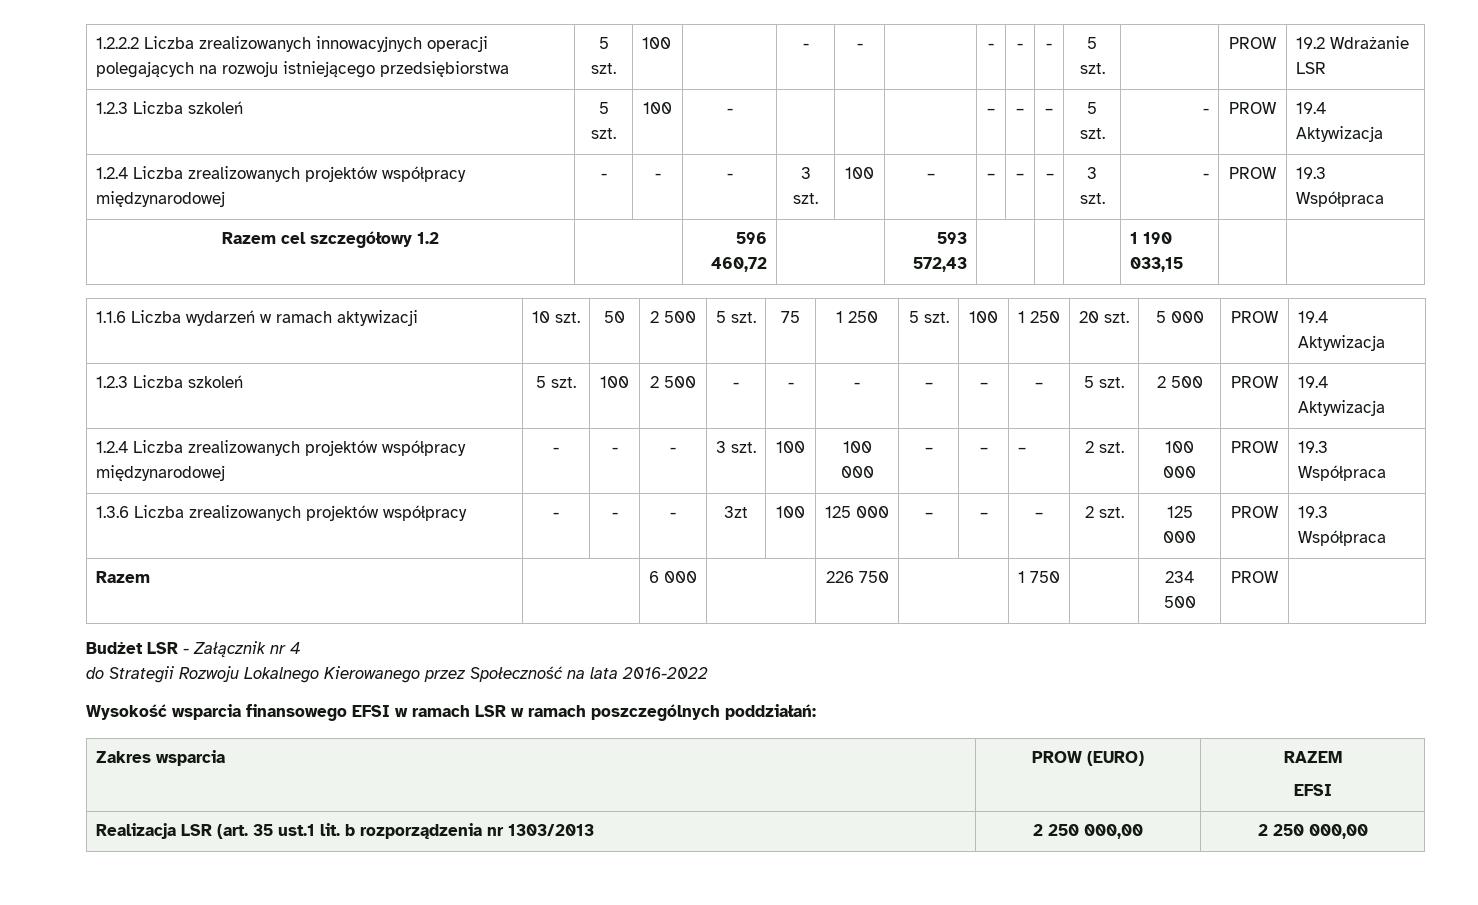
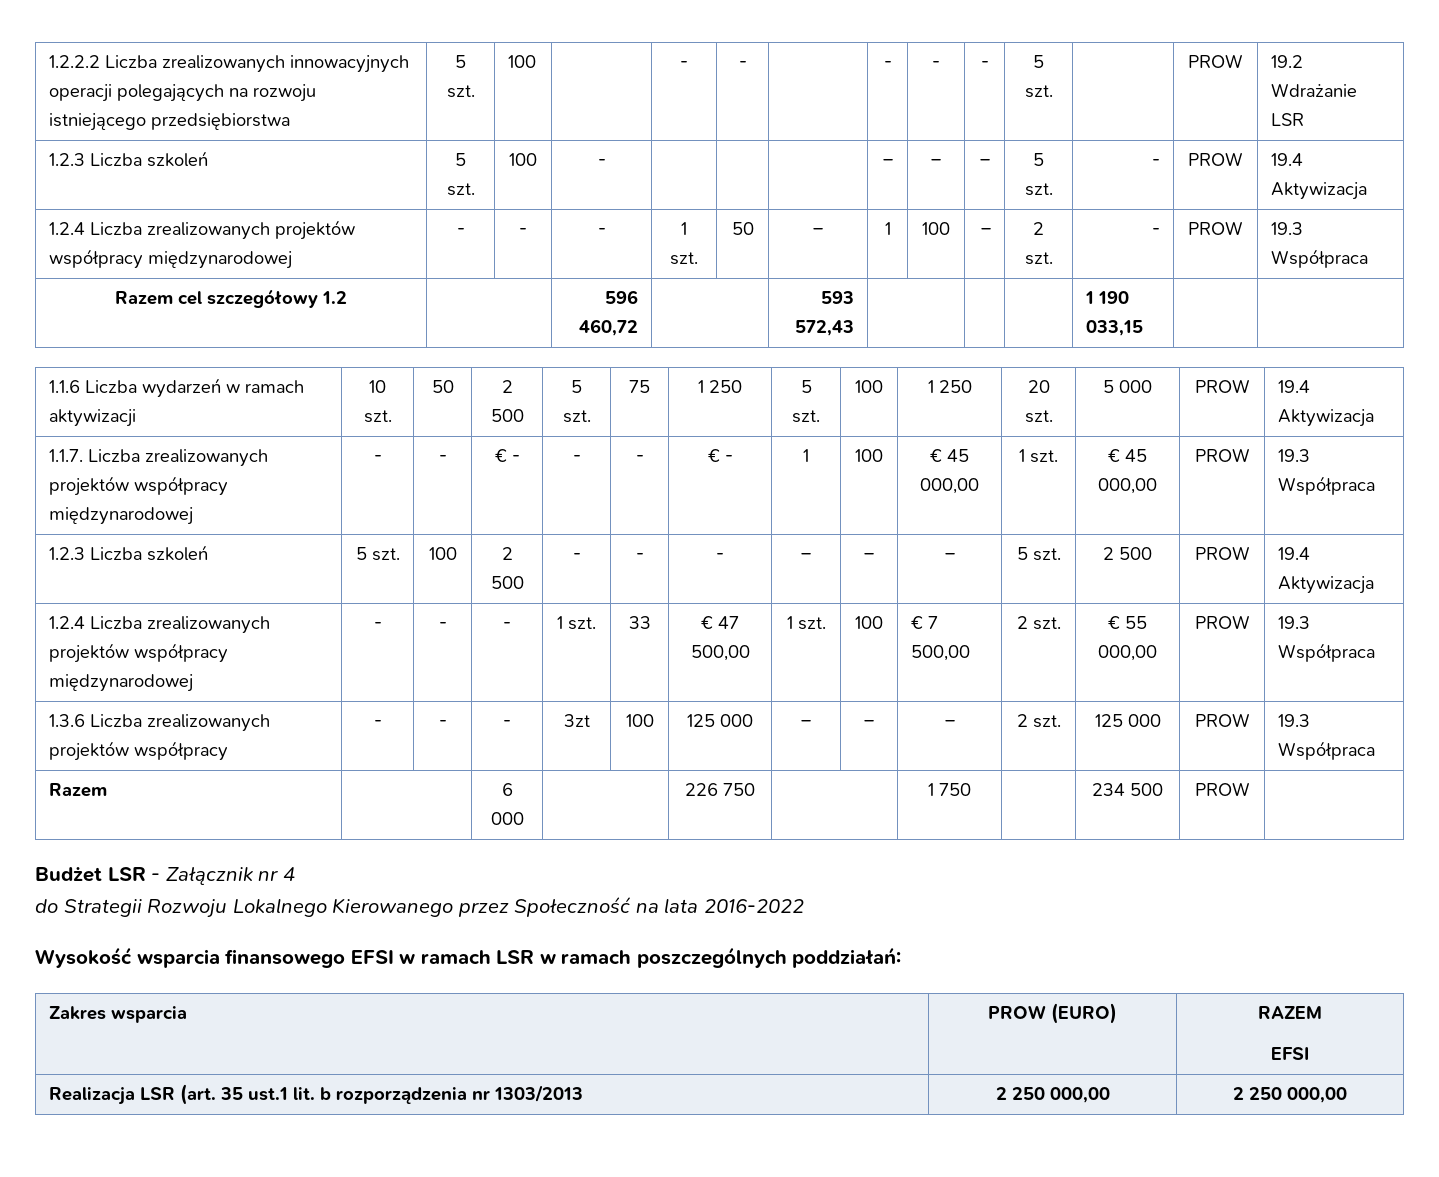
- 1.2.4 Liczba zrealizowanych projektów współpracy międzynarodowej | - | - | - | 3 szt. | 100 | – | – | – | – | 3 szt. | - | PROW | 19.3 Współpraca
+ 1.2.4 Liczba zrealizowanych projektów współpracy międzynarodowej | - | - | - | 1 szt. | 50 | – | 1 | 100 | – | 2 szt. | - | PROW | 19.3 Współpraca
+ 1.1.7. Liczba zrealizowanych projektów współpracy międzynarodowej | - | - | € - | - | - | € - | 1 | 100 | € 45 000,00 | 1 szt. | € 45 000,00 | PROW | 19.3 Współpraca
- 1.2.4 Liczba zrealizowanych projektów współpracy międzynarodowej | - | - | - | 3 szt. | 100 | 100 000 | – | – | – | 2 szt. | 100 000 | PROW | 19.3 Współpraca
+ 1.2.4 Liczba zrealizowanych projektów współpracy międzynarodowej | - | - | - | 1 szt. | 33 | € 47 500,00 | 1 szt. | 100 | € 7 500,00 | 2 szt. | € 55 000,00 | PROW | 19.3 Współpraca

